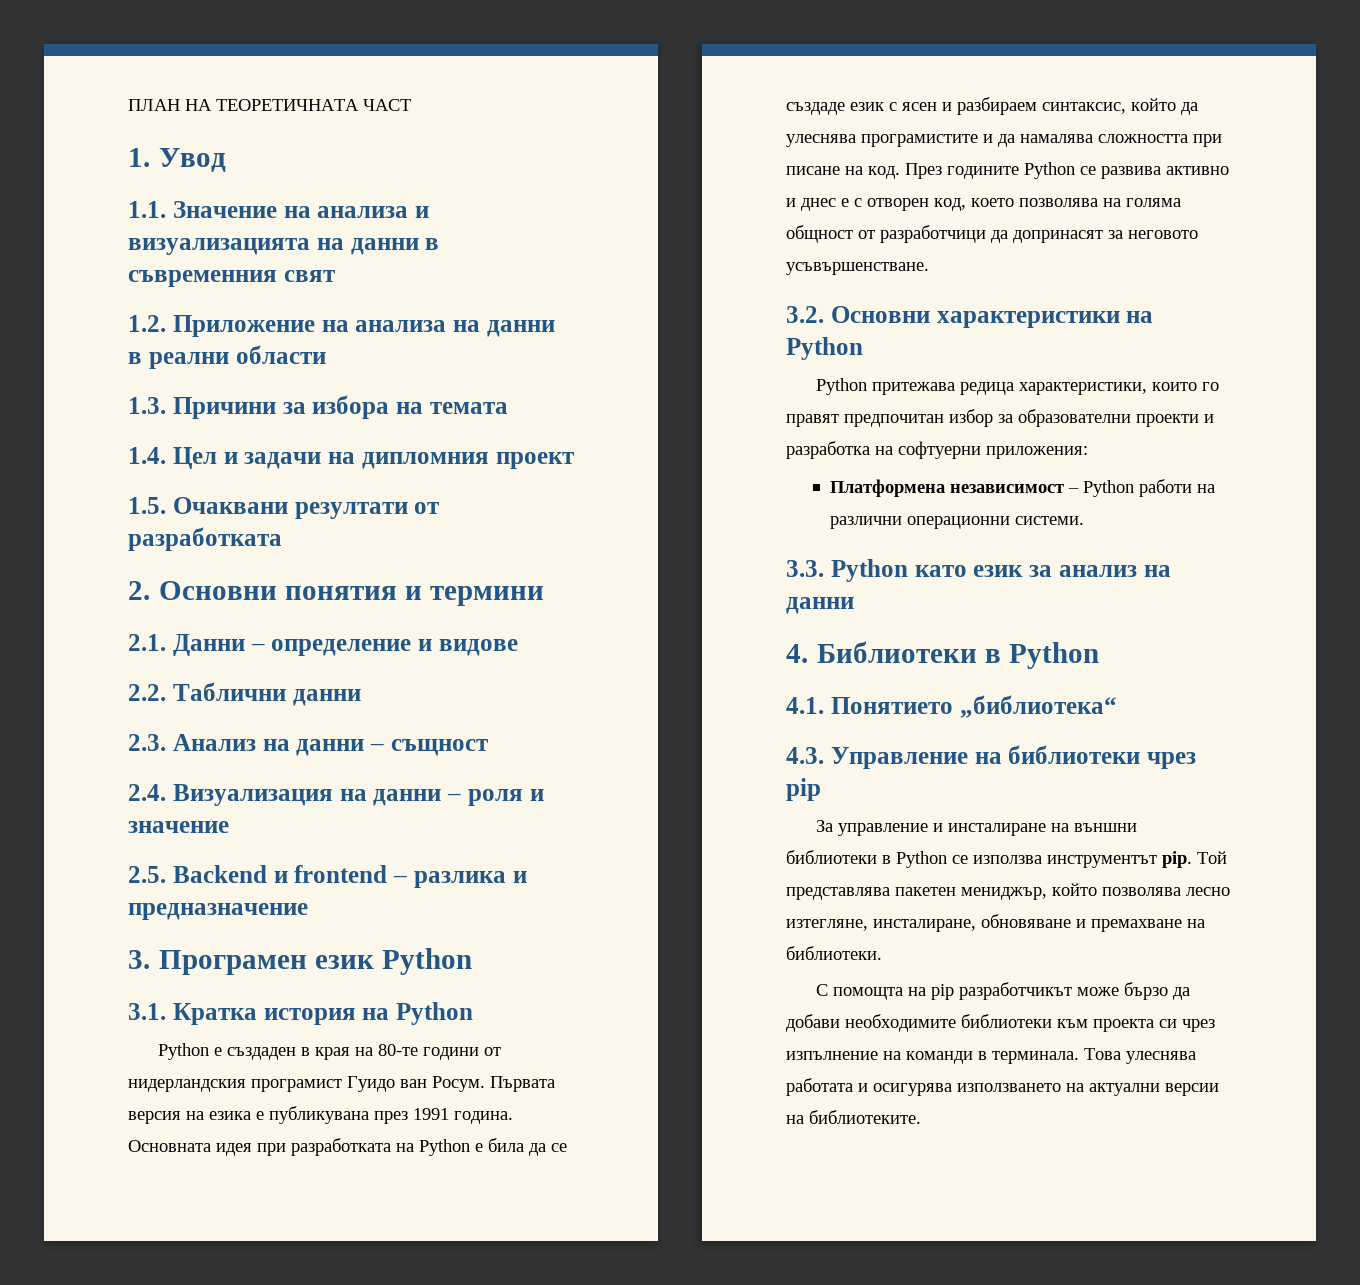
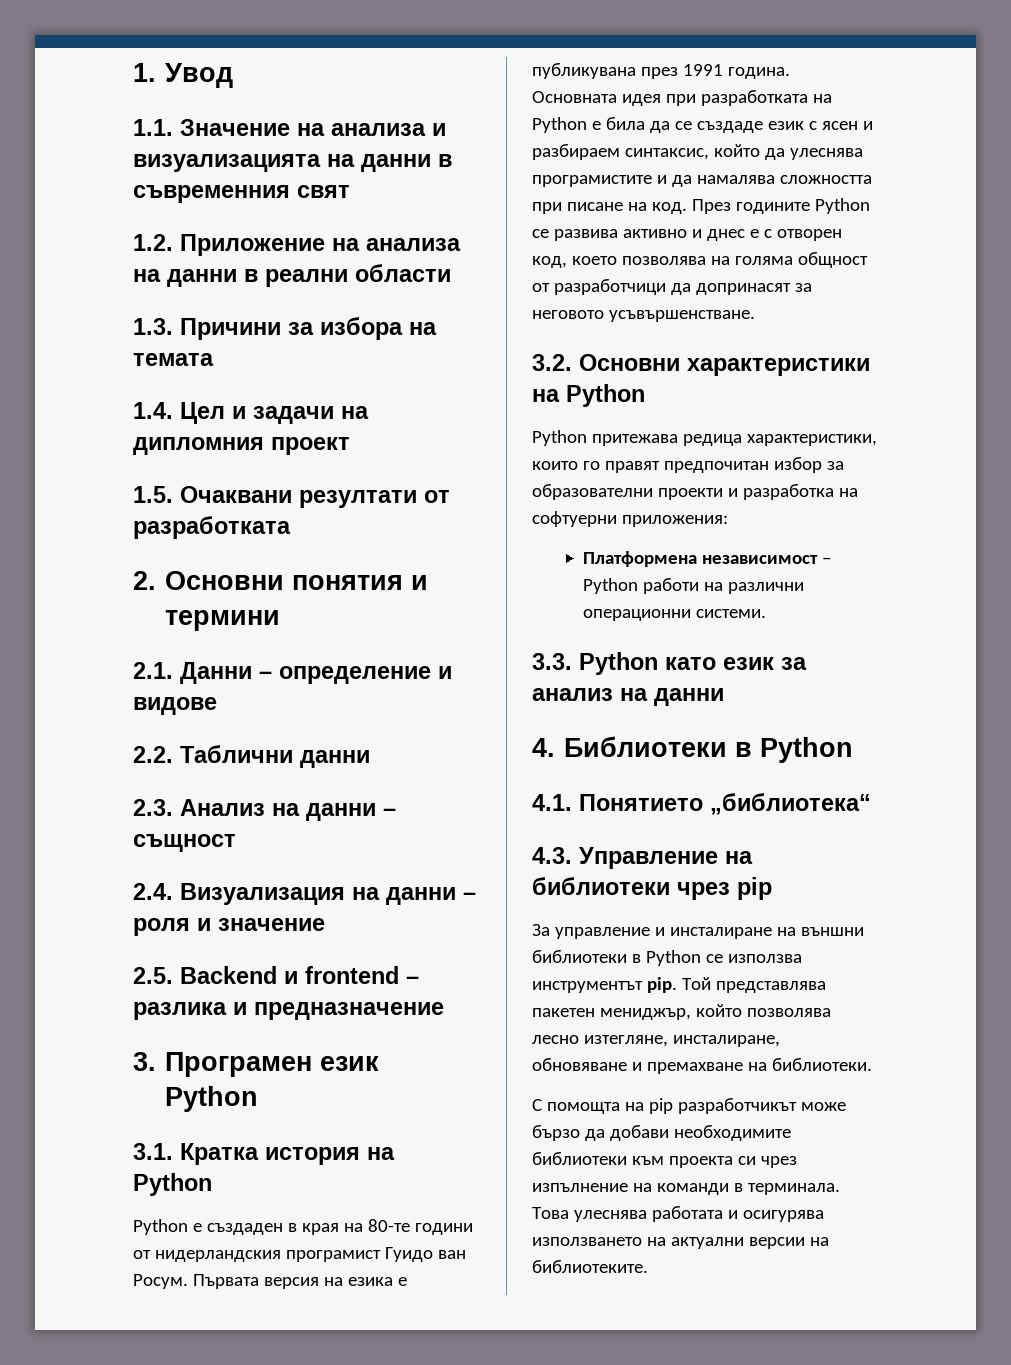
- ПЛАН НА ТЕОРЕТИЧНАТА ЧАСТ

